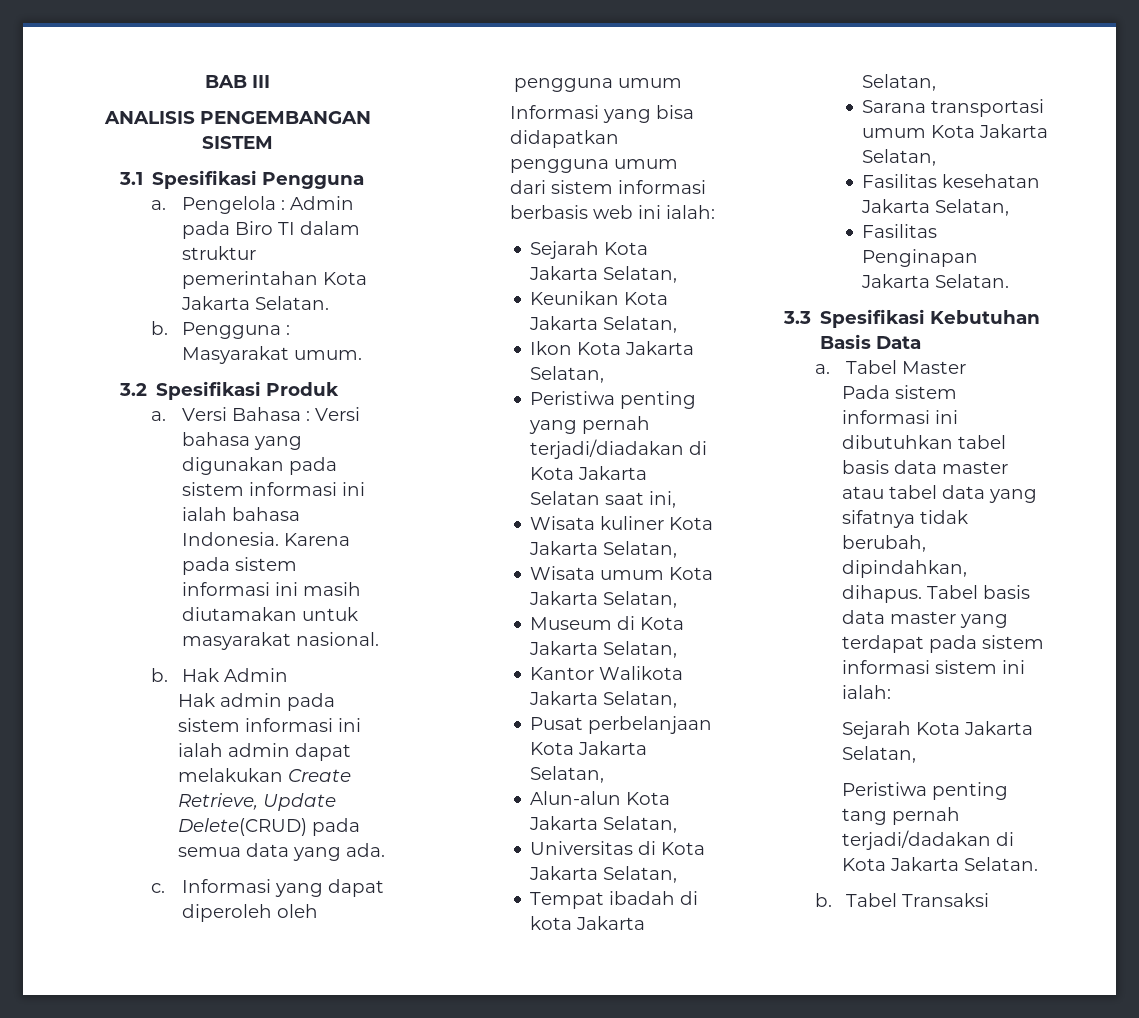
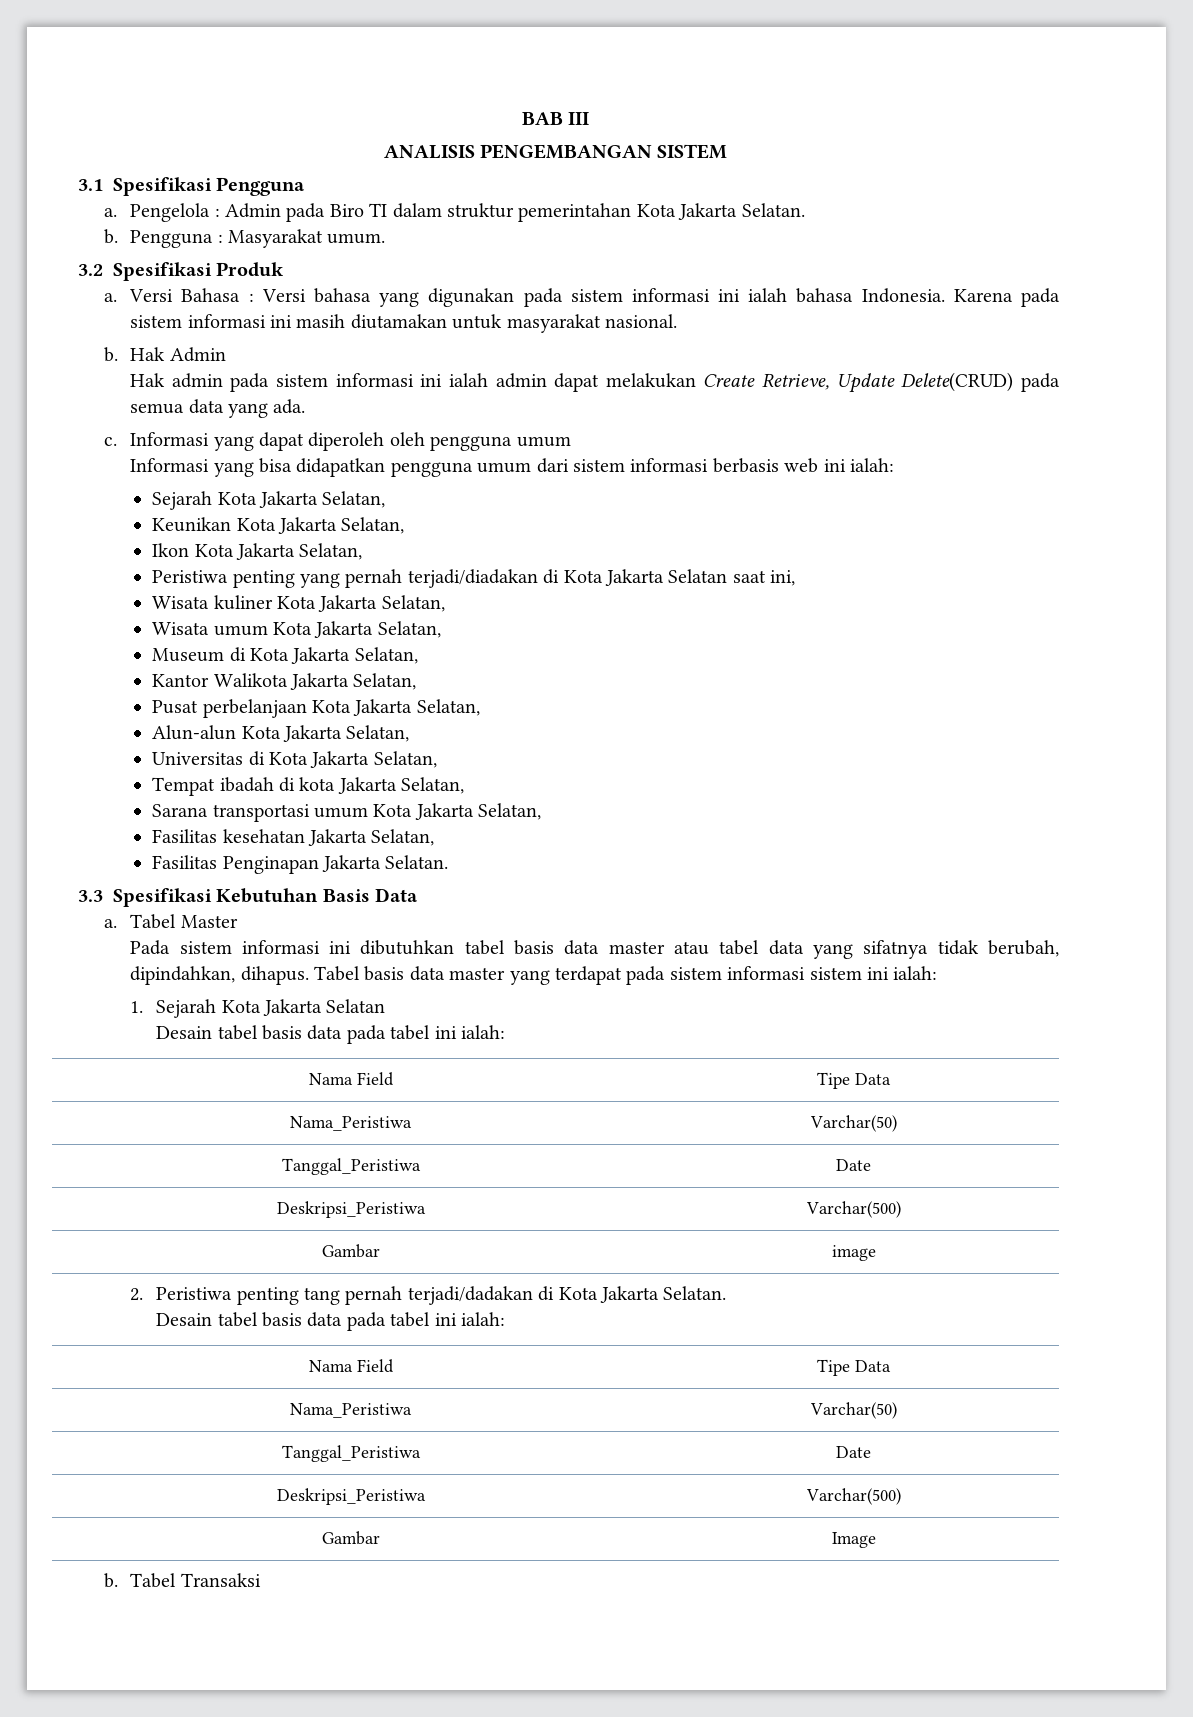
  Tabel basis data master yang terdapat pada sistem informasi sistem ini ialah:
- Sejarah Kota Jakarta Selatan,
- Peristiwa penting tang pernah terjadi/dadakan di Kota Jakarta Selatan.
+ 1. Sejarah Kota Jakarta Selatan
+ Desain tabel basis data pada tabel ini ialah:
+ Nama Field | Tipe Data
+ Nama_Peristiwa | Varchar(50)
+ Tanggal_Peristiwa | Date
+ Deskripsi_Peristiwa | Varchar(500)
+ Gambar | image
+ 2. Peristiwa penting tang pernah terjadi/dadakan di Kota Jakarta Selatan.
+ Desain tabel basis data pada tabel ini ialah:
+ Nama Field | Tipe Data
+ Nama_Peristiwa | Varchar(50)
+ Tanggal_Peristiwa | Date
+ Deskripsi_Peristiwa | Varchar(500)
+ Gambar | Image

